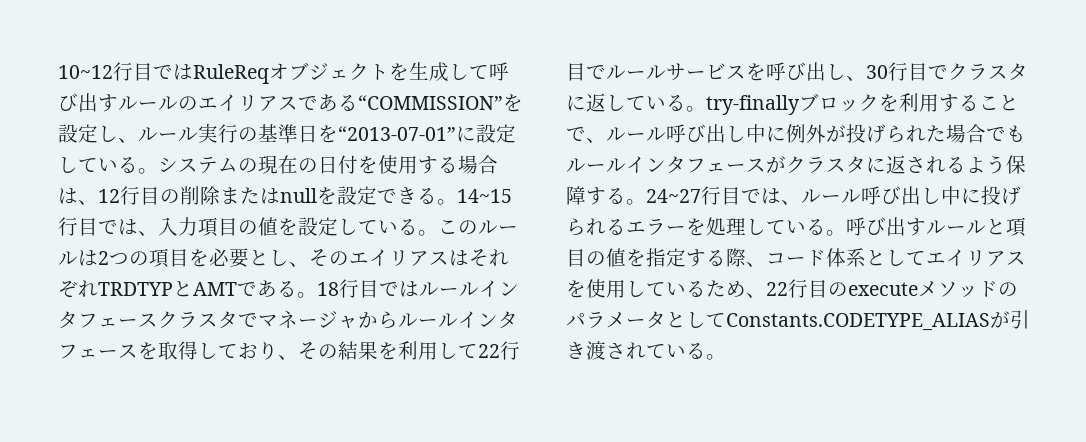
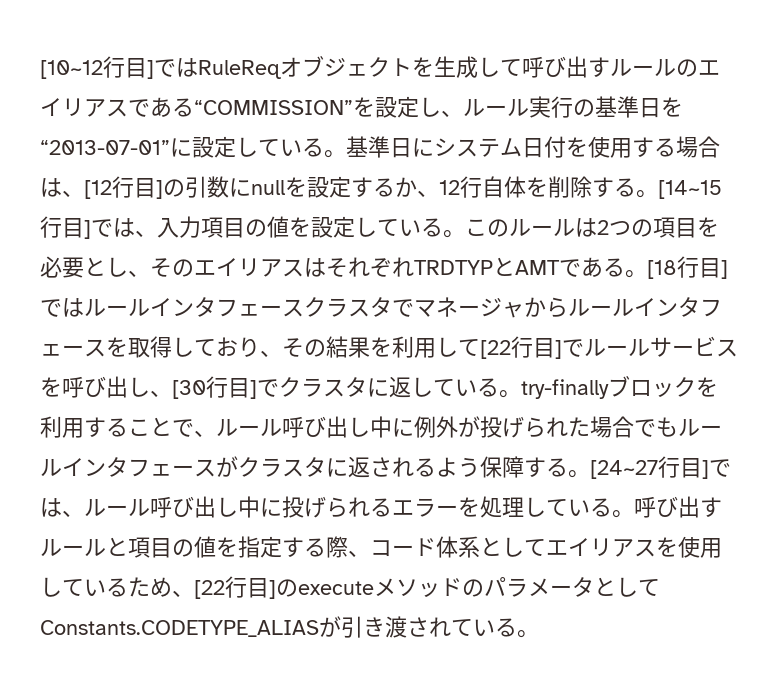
- 10~12行目ではRuleReqオブジェクトを生成して呼び出すルールのエイリアスである“COMMISSION”を設定し、ルール実行の基準日を“2013-07-01”に設定している。
+ [10~12行目]ではRuleReqオブジェクトを生成して呼び出すルールのエイリアスである“COMMISSION”を設定し、ルール実行の基準日を“2013-07-01”に設定している。
- システムの現在の日付を使用する場合は、12行目の削除またはnullを設定できる。14~15行目では、入力項目の値を設定している。
+ 基準日にシステム日付を使用する場合は、[12行目]の引数にnullを設定するか、12行自体を削除する。[14~15行目]では、入力項目の値を設定している。
- 18行目ではルールインタフェースクラスタでマネージャからルールインタフェースを取得しており、その結果を利用して22行目でルールサービスを呼び出し、30行目でクラスタに返している。try-finallyブロックを利用することで、ルール呼び出し中に例外が投げられた場合でもルールインタフェースがクラスタに返されるよう保障する。
+ [18行目]ではルールインタフェースクラスタでマネージャからルールインタフェースを取得しており、その結果を利用して[22行目]でルールサービスを呼び出し、[30行目]でクラスタに返している。try-finallyブロックを利用することで、ルール呼び出し中に例外が投げられた場合でもルールインタフェースがクラスタに返されるよう保障する。
- 24~27行目では、ルール呼び出し中に投げられるエラーを処理している。
+ [24~27行目]では、ルール呼び出し中に投げられるエラーを処理している。
- 呼び出すルールと項目の値を指定する際、コード体系としてエイリアスを使用しているため、22行目のexecuteメソッドのパラメータとしてConstants.CODETYPE_ALIASが引き渡されている。
+ 呼び出すルールと項目の値を指定する際、コード体系としてエイリアスを使用しているため、[22行目]のexecuteメソッドのパラメータとしてConstants.CODETYPE_ALIASが引き渡されている。

